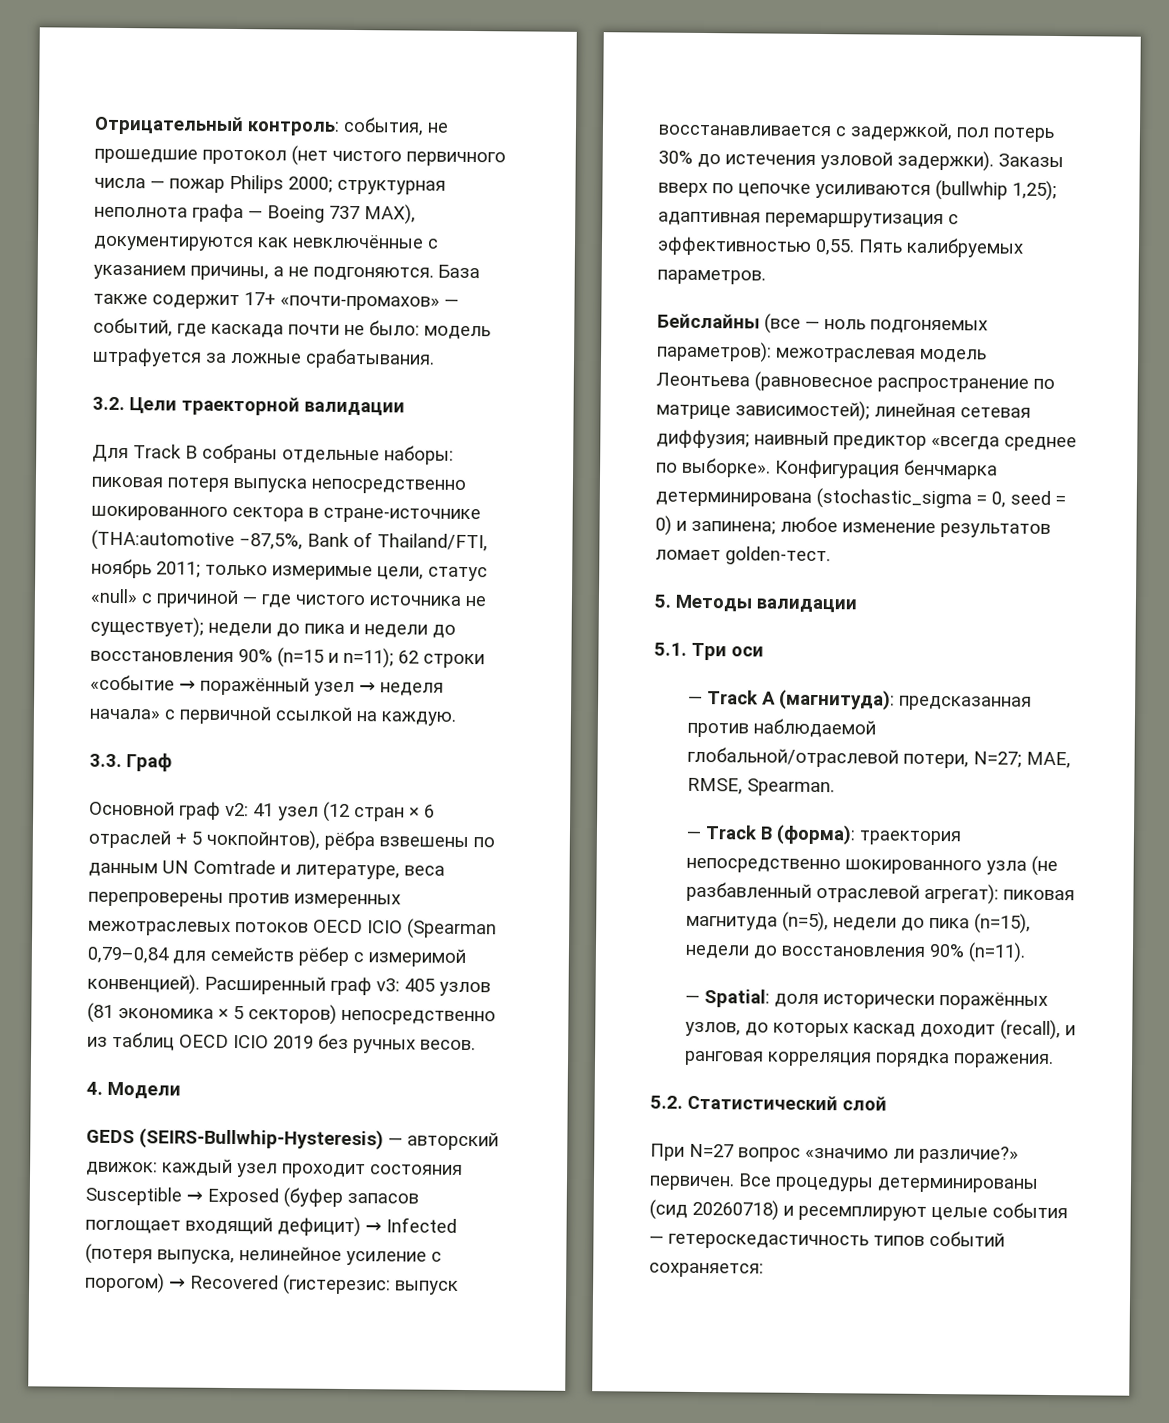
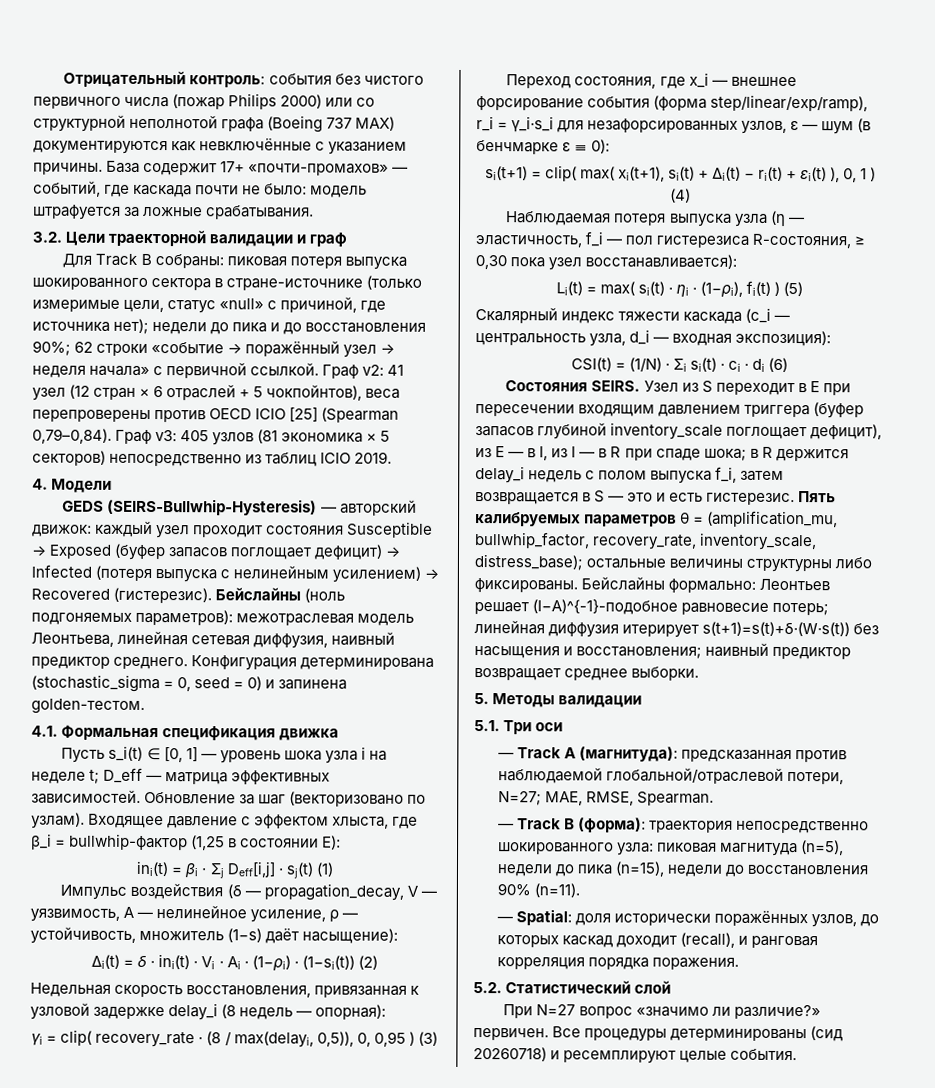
- Отрицательный контроль: события, не прошедшие протокол (нет чистого первичного числа — пожар Philips 2000; структурная неполнота графа — Boeing 737 MAX), документируются как невключённые с указанием причины, а не подгоняются. База также содержит 17+ «почти-промахов» — событий, где каскада почти не было: модель штрафуется за ложные срабатывания.
+ Отрицательный контроль: события без чистого первичного числа (пожар Philips 2000) или со структурной неполнотой графа (Boeing 737 MAX) документируются как невключённые с указанием причины. База содержит 17+ «почти-промахов» — событий, где каскада почти не было: модель штрафуется за ложные срабатывания.
- 3.2. Цели траекторной валидации
+ 3.2. Цели траекторной валидации и граф
- Для Track B собраны отдельные наборы: пиковая потеря выпуска непосредственно шокированного сектора в стране-источнике (THA:automotive −87,5%, Bank of Thailand/FTI, ноябрь 2011; только измеримые цели, статус «null» с причиной — где чистого источника не существует); недели до пика и недели до восстановления 90% (n=15 и n=11); 62 строки «событие → поражённый узел → неделя начала» с первичной ссылкой на каждую.
- 3.3. Граф
- Основной граф v2: 41 узел (12 стран × 6 отраслей + 5 чокпойнтов), рёбра взвешены по данным UN Comtrade и литературе, веса перепроверены против измеренных межотраслевых потоков OECD ICIO (Spearman 0,79–0,84 для семейств рёбер с измеримой конвенцией). Расширенный граф v3: 405 узлов (81 экономика × 5 секторов) непосредственно из таблиц OECD ICIO 2019 без ручных весов.
+ Для Track B собраны: пиковая потеря выпуска шокированного сектора в стране-источнике (только измеримые цели, статус «null» с причиной, где источника нет); недели до пика и до восстановления 90%; 62 строки «событие → поражённый узел → неделя начала» с первичной ссылкой. Граф v2: 41 узел (12 стран × 6 отраслей + 5 чокпойнтов), веса перепроверены против OECD ICIO [25] (Spearman 0,79–0,84). Граф v3: 405 узлов (81 экономика × 5 секторов) непосредственно из таблиц ICIO 2019.
- GEDS (SEIRS-Bullwhip-Hysteresis) — авторский движок: каждый узел проходит состояния Susceptible → Exposed (буфер запасов поглощает входящий дефицит) → Infected (потеря выпуска, нелинейное усиление с порогом) → Recovered (гистерезис: выпуск восстанавливается с задержкой, пол потерь 30% до истечения узловой задержки). Заказы вверх по цепочке усиливаются (bullwhip 1,25); адаптивная перемаршрутизация с эффективностью 0,55. Пять калибруемых параметров.
- Бейслайны (все — ноль подгоняемых параметров): межотраслевая модель Леонтьева (равновесное распространение по матрице зависимостей); линейная сетевая диффузия; наивный предиктор «всегда среднее по выборке». Конфигурация бенчмарка детерминирована (stochastic_sigma = 0, seed = 0) и запинена; любое изменение результатов ломает golden-тест.
+ GEDS (SEIRS-Bullwhip-Hysteresis) — авторский движок: каждый узел проходит состояния Susceptible → Exposed (буфер запасов поглощает дефицит) → Infected (потеря выпуска с нелинейным усилением) → Recovered (гистерезис). Бейслайны (ноль подгоняемых параметров): межотраслевая модель Леонтьева, линейная сетевая диффузия, наивный предиктор среднего. Конфигурация детерминирована (stochastic_sigma = 0, seed = 0) и запинена golden-тестом.
+ 4.1. Формальная спецификация движка
+ Пусть s_i(t) ∈ [0, 1] — уровень шока узла i на неделе t; D_eff — матрица эффективных зависимостей. Обновление за шаг (векторизовано по узлам). Входящее давление с эффектом хлыста, где β_i = bullwhip-фактор (1,25 в состоянии E):
+ ini(t) = βi · Σj Deff[i,j] · sj(t) (1)
+ Импульс воздействия (δ — propagation_decay, V — уязвимость, A — нелинейное усиление, ρ — устойчивость, множитель (1−s) даёт насыщение):
+ Δi(t) = δ · ini(t) · Vi · Ai · (1−ρi) · (1−si(t)) (2)
+ Недельная скорость восстановления, привязанная к узловой задержке delay_i (8 недель — опорная):
+ γi = clip( recovery_rate · (8 / max(delayi, 0,5)), 0, 0,95 ) (3)
+ Переход состояния, где x_i — внешнее форсирование события (форма step/linear/exp/ramp), r_i = γ_i·s_i для незафорсированных узлов, ε — шум (в бенчмарке ε ≡ 0):
+ si(t+1) = clip( max( xi(t+1), si(t) + Δi(t) − ri(t) + εi(t) ), 0, 1 ) (4)
+ Наблюдаемая потеря выпуска узла (η — эластичность, f_i — пол гистерезиса R-состояния, ≥ 0,30 пока узел восстанавливается):
+ Li(t) = max( si(t) · ηi · (1−ρi), fi(t) ) (5)
+ Скалярный индекс тяжести каскада (c_i — центральность узла, d_i — входная экспозиция):
+ CSI(t) = (1/N) · Σi si(t) · ci · di (6)
+ Состояния SEIRS. Узел из S переходит в E при пересечении входящим давлением триггера (буфер запасов глубиной inventory_scale поглощает дефицит), из E — в I, из I — в R при спаде шока; в R держится delay_i недель с полом выпуска f_i, затем возвращается в S — это и есть гистерезис. Пять калибруемых параметров θ = (amplification_mu, bullwhip_factor, recovery_rate, inventory_scale, distress_base); остальные величины структурны либо фиксированы. Бейслайны формально: Леонтьев решает (I−A)^{-1}-подобное равновесие потерь; линейная диффузия итерирует s(t+1)=s(t)+δ·(W·s(t)) без насыщения и восстановления; наивный предиктор возвращает среднее выборки.
- — Track B (форма): траектория непосредственно шокированного узла (не разбавленный отраслевой агрегат): пиковая магнитуда (n=5), недели до пика (n=15), недели до восстановления 90% (n=11).
+ — Track B (форма): траектория непосредственно шокированного узла: пиковая магнитуда (n=5), недели до пика (n=15), недели до восстановления 90% (n=11).
- Все процедуры детерминированы (сид 20260718) и ресемплируют целые события — гетероскедастичность типов событий сохраняется:
+ Все процедуры детерминированы (сид 20260718) и ресемплируют целые события.

